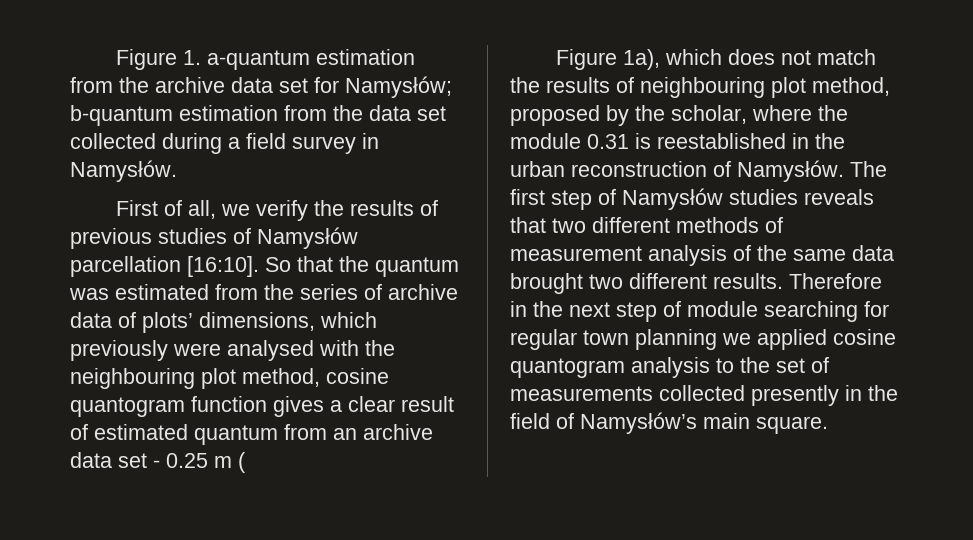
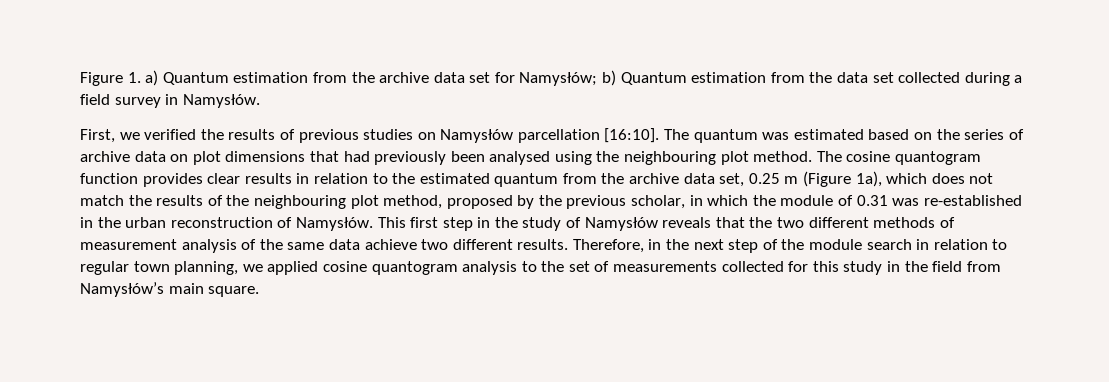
- Figure 1. a-quantum estimation from the archive data set for Namysłów; b-quantum estimation from the data set collected during a field survey in Namysłów.
+ Figure 1. a) Quantum estimation from the archive data set for Namysłów; b) Quantum estimation from the data set collected during a field survey in Namysłów.
- First of all, we verify the results of previous studies of Namysłów parcellation [16:10].
+ First, we verified the results of previous studies on Namysłów parcellation [16:10].
- So that the quantum was estimated from the series of archive data of plots’ dimensions, which previously were analysed with the neighbouring plot method, cosine quantogram function gives a clear result of estimated quantum from an archive data set - 0.25 m (
- Figure 1a), which does not match the results of neighbouring plot method, proposed by the scholar, where the module 0.31 is reestablished in the urban reconstruction of Namysłów.
+ The quantum was estimated based on the series of archive data on plot dimensions that had previously been analysed using the neighbouring plot method. The cosine quantogram function provides clear results in relation to the estimated quantum from the archive data set, 0.25 m (Figure 1a), which does not match the results of the neighbouring plot method, proposed by the previous scholar, in which the module of 0.31 was re-established in the urban reconstruction of Namysłów.
- The first step of Namysłów studies reveals that two different methods of measurement analysis of the same data brought two different results.
+ This first step in the study of Namysłów reveals that the two different methods of measurement analysis of the same data achieve two different results.
- Therefore in the next step of module searching for regular town planning we applied cosine quantogram analysis to the set of measurements collected presently in the field of Namysłów’s main square.
+ Therefore, in the next step of the module search in relation to regular town planning, we applied cosine quantogram analysis to the set of measurements collected for this study in the field from Namysłów’s main square.

